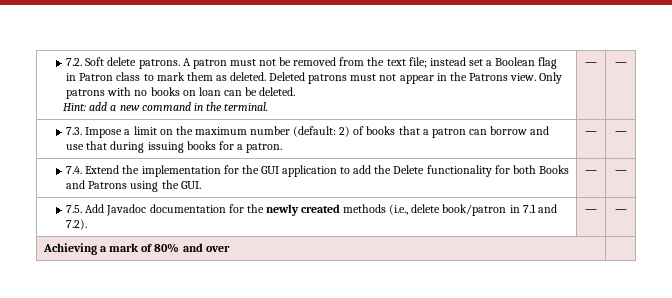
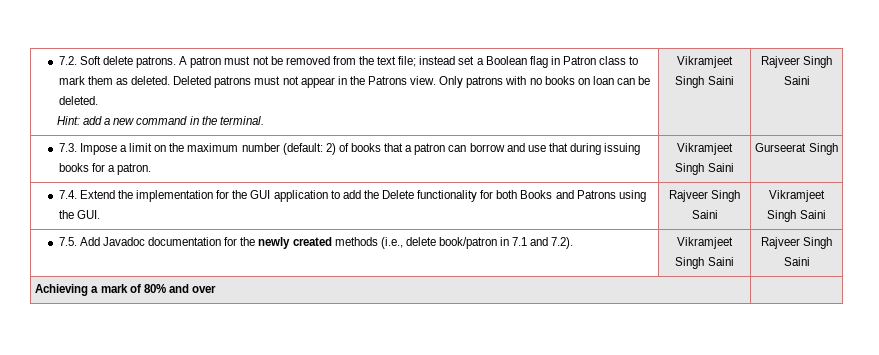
- Hint: add a new command in the terminal. | — | —
+ Hint: add a new command in the terminal. | Vikramjeet Singh Saini | Rajveer Singh Saini
- 7.3. Impose a limit on the maximum number (default: 2) of books that a patron can borrow and use that during issuing books for a patron. | — | —
+ 7.3. Impose a limit on the maximum number (default: 2) of books that a patron can borrow and use that during issuing books for a patron. | Vikramjeet Singh Saini | Gurseerat Singh
- 7.4. Extend the implementation for the GUI application to add the Delete functionality for both Books and Patrons using the GUI. | — | —
+ 7.4. Extend the implementation for the GUI application to add the Delete functionality for both Books and Patrons using the GUI. | Rajveer Singh Saini | Vikramjeet Singh Saini
- 7.5. Add Javadoc documentation for the newly created methods (i.e., delete book/patron in 7.1 and 7.2). | — | —
+ 7.5. Add Javadoc documentation for the newly created methods (i.e., delete book/patron in 7.1 and 7.2). | Vikramjeet Singh Saini | Rajveer Singh Saini

